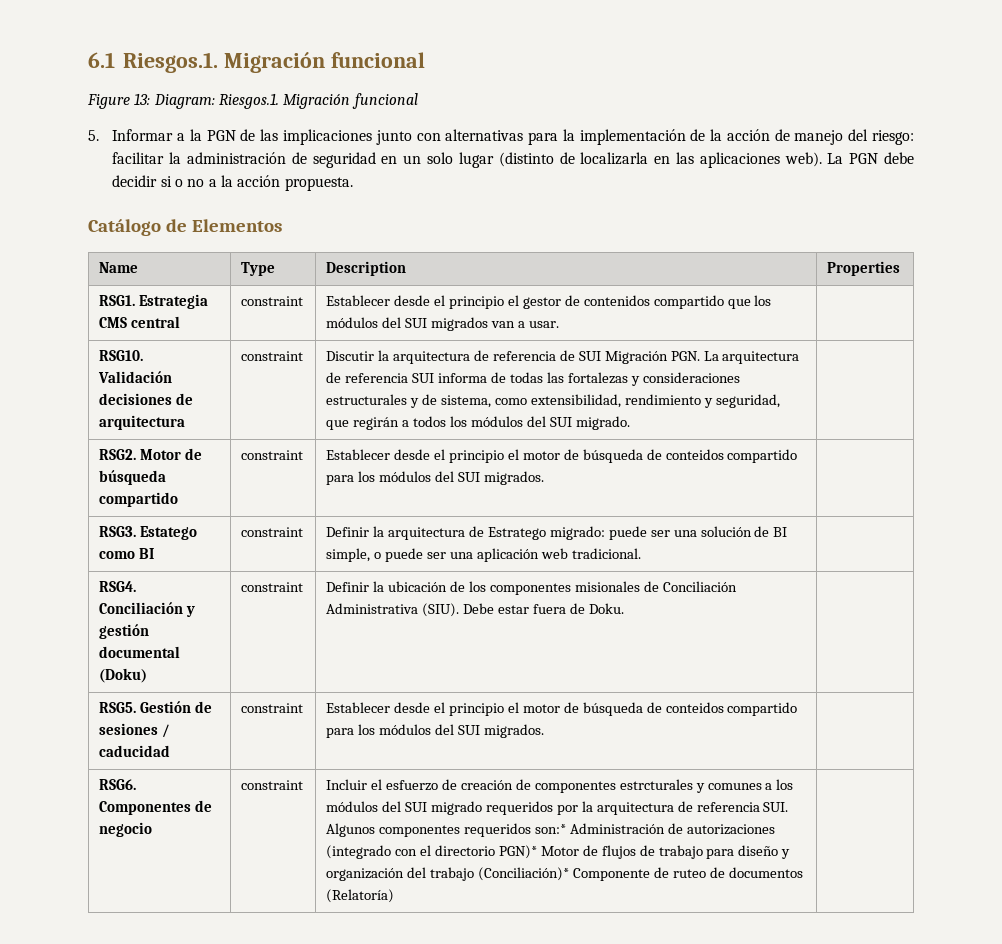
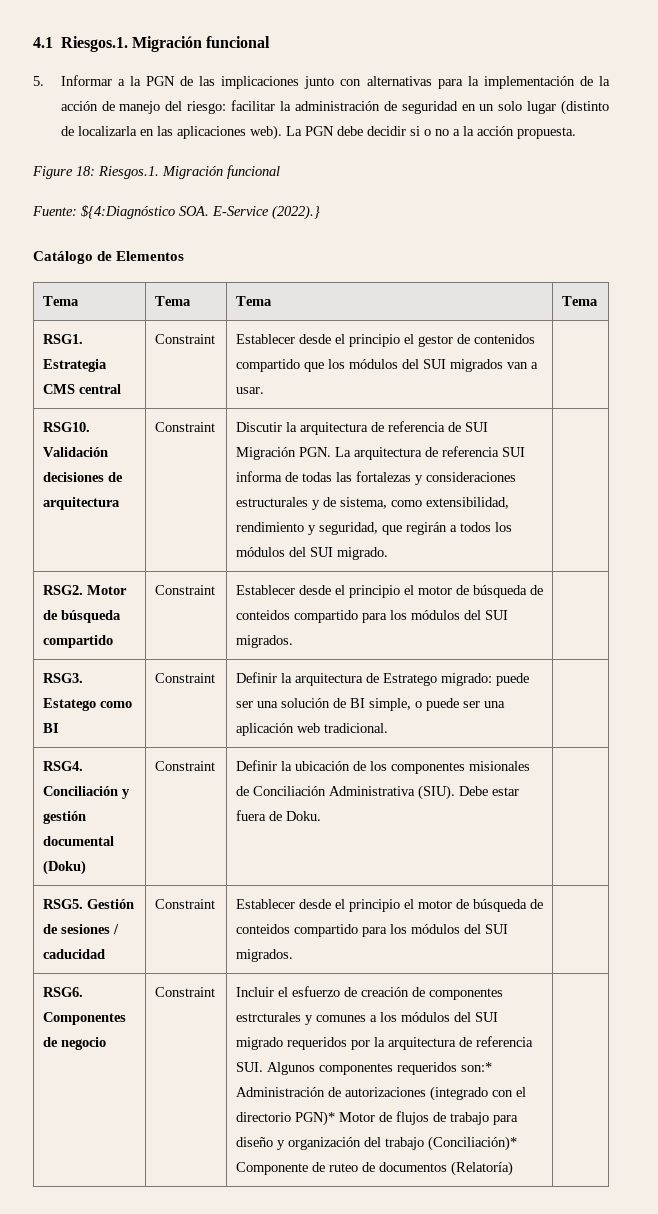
- 6.1 Riesgos.1. Migración funcional
- Figure 13: Diagram: Riesgos.1. Migración funcional
+ 4.1 Riesgos.1. Migración funcional
+ Figure 18: Riesgos.1. Migración funcional
+ Fuente: ${4:Diagnóstico SOA. E-Service (2022).}
- Name | Type | Description | Properties
+ Tema | Tema | Tema | Tema
- RSG1. Estrategia CMS central | constraint | Establecer desde el principio el gestor de contenidos compartido que los módulos del SUI migrados van a usar. |
+ RSG1. Estrategia CMS central | Constraint | Establecer desde el principio el gestor de contenidos compartido que los módulos del SUI migrados van a usar. |
- Validación decisiones de arquitectura | constraint
+ Validación decisiones de arquitectura | Constraint
- RSG2. Motor de búsqueda compartido | constraint | Establecer desde el principio el motor de búsqueda de conteidos compartido para los módulos del SUI migrados. |
+ RSG2. Motor de búsqueda compartido | Constraint | Establecer desde el principio el motor de búsqueda de conteidos compartido para los módulos del SUI migrados. |
- RSG3. Estatego como BI | constraint | Definir la arquitectura de Estratego migrado: puede ser una solución de BI simple, o puede ser una aplicación web tradicional. |
+ RSG3. Estatego como BI | Constraint | Definir la arquitectura de Estratego migrado: puede ser una solución de BI simple, o puede ser una aplicación web tradicional. |
- RSG4. Conciliación y gestión documental (Doku) | constraint | Definir la ubicación de los componentes misionales de Conciliación Administrativa (SIU). Debe estar fuera de Doku. |
+ RSG4. Conciliación y gestión documental (Doku) | Constraint | Definir la ubicación de los componentes misionales de Conciliación Administrativa (SIU). Debe estar fuera de Doku. |
- RSG5. Gestión de sesiones / caducidad | constraint | Establecer desde el principio el motor de búsqueda de conteidos compartido para los módulos del SUI migrados. |
+ RSG5. Gestión de sesiones / caducidad | Constraint | Establecer desde el principio el motor de búsqueda de conteidos compartido para los módulos del SUI migrados. |
- Componentes de negocio | constraint
+ Componentes de negocio | Constraint

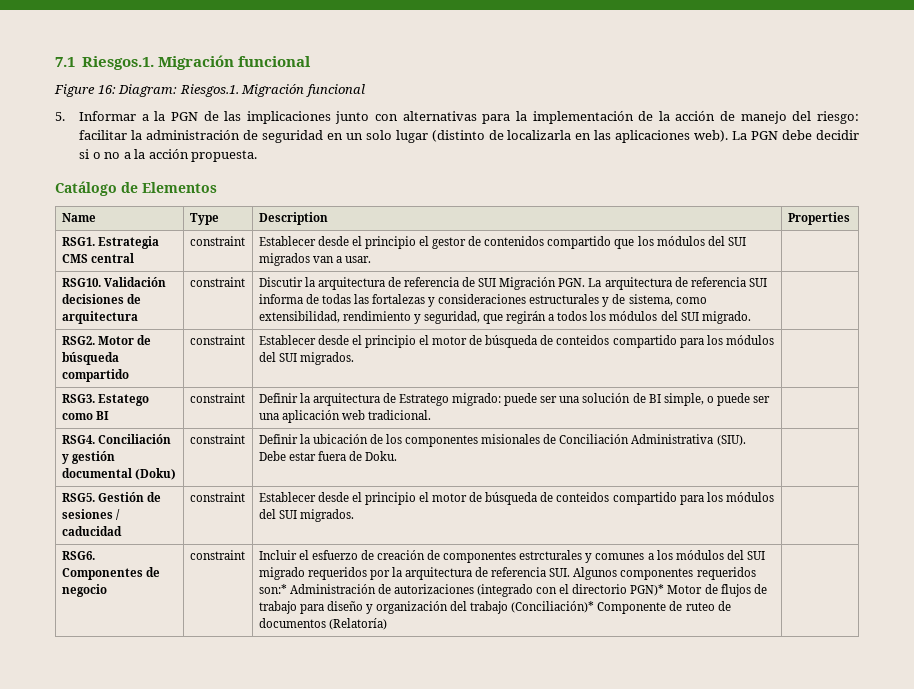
- 4.1 Riesgos.1. Migración funcional
+ 7.1 Riesgos.1. Migración funcional
+ Figure 16: Diagram: Riesgos.1. Migración funcional
- Figure 18: Riesgos.1. Migración funcional
- Fuente: ${4:Diagnóstico SOA. E-Service (2022).}
- Tema | Tema | Tema | Tema
+ Name | Type | Description | Properties
- RSG1. Estrategia CMS central | Constraint | Establecer desde el principio el gestor de contenidos compartido que los módulos del SUI migrados van a usar. |
+ RSG1. Estrategia CMS central | constraint | Establecer desde el principio el gestor de contenidos compartido que los módulos del SUI migrados van a usar. |
- Validación decisiones de arquitectura | Constraint
+ Validación decisiones de arquitectura | constraint
- RSG2. Motor de búsqueda compartido | Constraint | Establecer desde el principio el motor de búsqueda de conteidos compartido para los módulos del SUI migrados. |
+ RSG2. Motor de búsqueda compartido | constraint | Establecer desde el principio el motor de búsqueda de conteidos compartido para los módulos del SUI migrados. |
- RSG3. Estatego como BI | Constraint | Definir la arquitectura de Estratego migrado: puede ser una solución de BI simple, o puede ser una aplicación web tradicional. |
+ RSG3. Estatego como BI | constraint | Definir la arquitectura de Estratego migrado: puede ser una solución de BI simple, o puede ser una aplicación web tradicional. |
- RSG4. Conciliación y gestión documental (Doku) | Constraint | Definir la ubicación de los componentes misionales de Conciliación Administrativa (SIU). Debe estar fuera de Doku. |
+ RSG4. Conciliación y gestión documental (Doku) | constraint | Definir la ubicación de los componentes misionales de Conciliación Administrativa (SIU). Debe estar fuera de Doku. |
- RSG5. Gestión de sesiones / caducidad | Constraint | Establecer desde el principio el motor de búsqueda de conteidos compartido para los módulos del SUI migrados. |
+ RSG5. Gestión de sesiones / caducidad | constraint | Establecer desde el principio el motor de búsqueda de conteidos compartido para los módulos del SUI migrados. |
- Componentes de negocio | Constraint
+ Componentes de negocio | constraint

